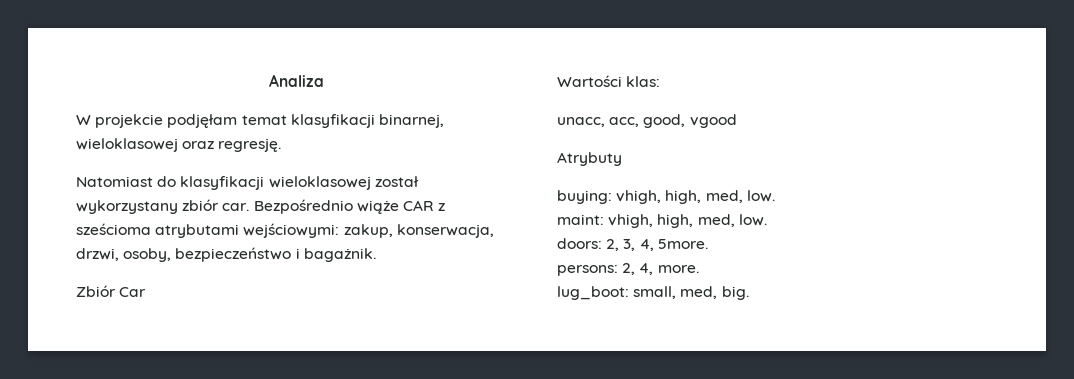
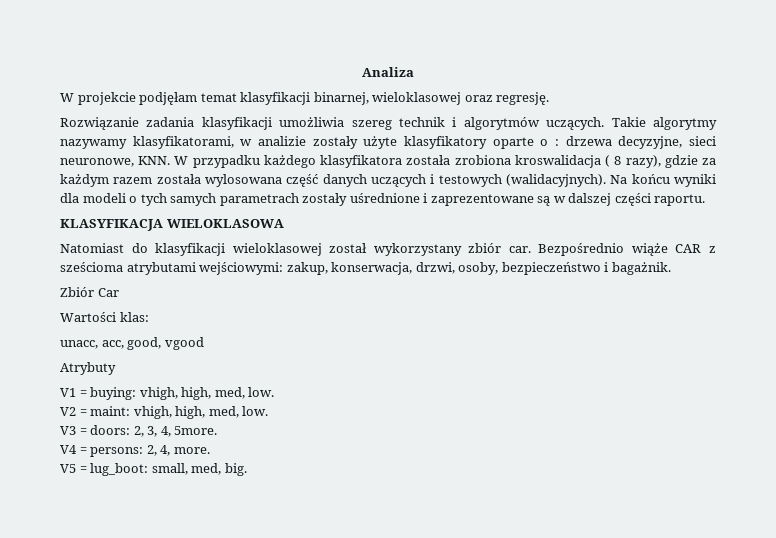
+ Rozwiązanie zadania klasyfikacji umożliwia szereg technik i algorytmów uczących. Takie algorytmy nazywamy klasyfikatorami, w analizie zostały użyte klasyfikatory oparte o : drzewa decyzyjne, sieci neuronowe, KNN. W przypadku każdego klasyfikatora została zrobiona kroswalidacja ( 8 razy), gdzie za każdym razem została wylosowana część danych uczących i testowych (walidacyjnych). Na końcu wyniki dla modeli o tych samych parametrach zostały uśrednione i zaprezentowane są w dalszej części raportu.
+ KLASYFIKACJA WIELOKLASOWA
- buying: vhigh, high, med, low.
+ V1 = buying: vhigh, high, med, low.
- maint: vhigh, high, med, low.
+ V2 = maint: vhigh, high, med, low.
- doors: 2, 3, 4, 5more.
+ V3 = doors: 2, 3, 4, 5more.
- persons: 2, 4, more.
+ V4 = persons: 2, 4, more.
- lug_boot: small, med, big.
+ V5 = lug_boot: small, med, big.

